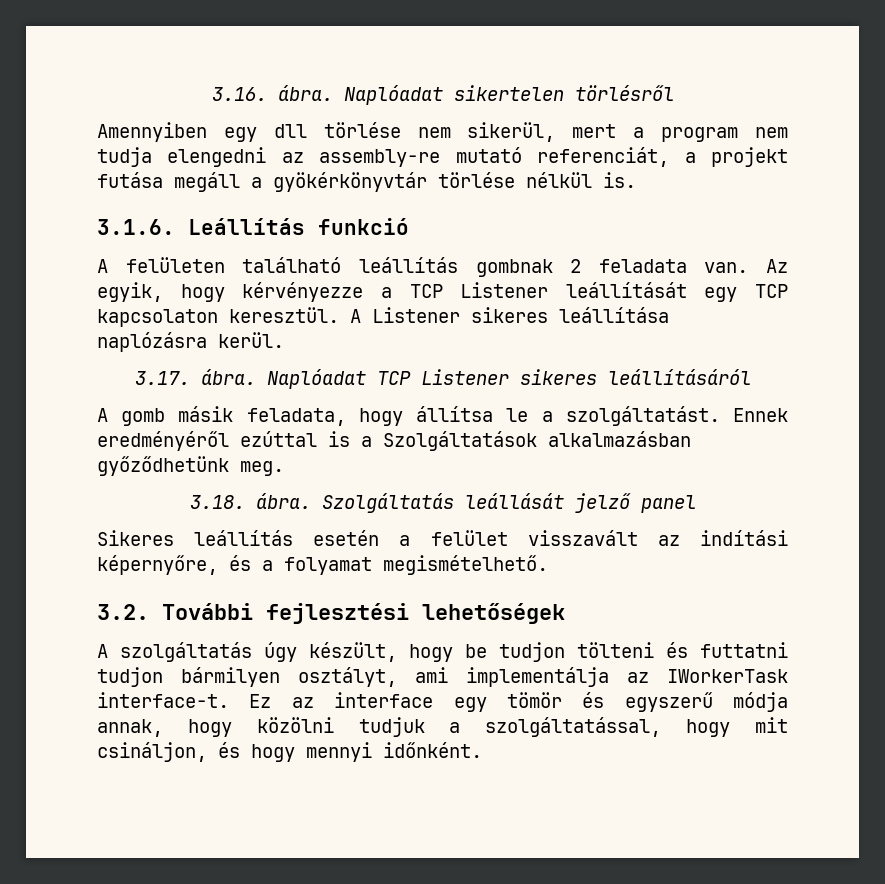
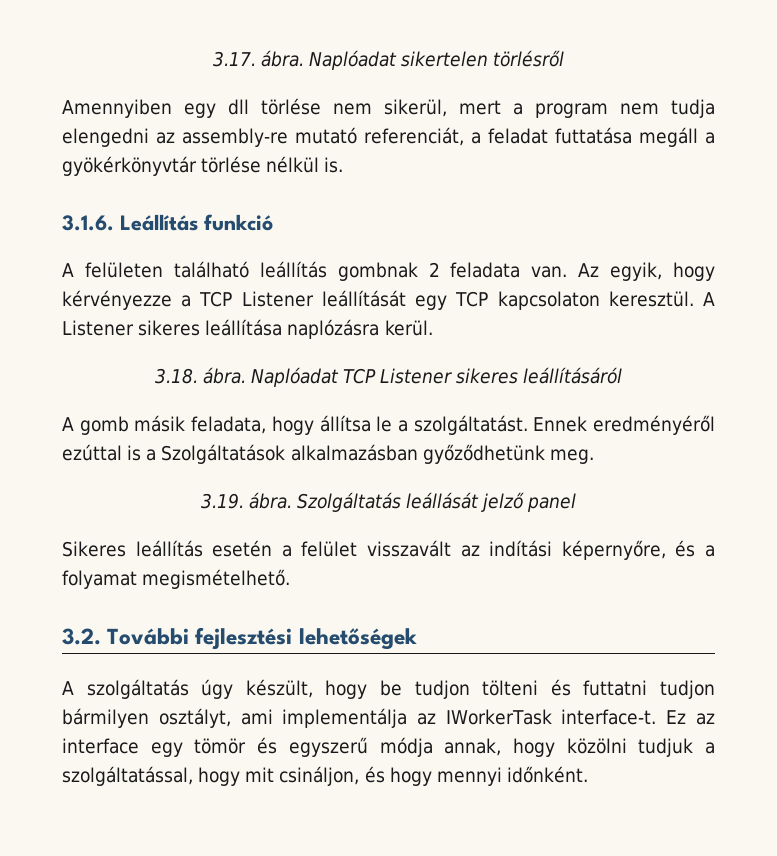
- 3.16. ábra.
+ 3.17. ábra.
- Amennyiben egy dll törlése nem sikerül, mert a program nem tudja elengedni az assembly-re mutató referenciát, a projekt futása megáll a gyökérkönyvtár törlése nélkül is.
+ Amennyiben egy dll törlése nem sikerül, mert a program nem tudja elengedni az assembly-re mutató referenciát, a feladat futtatása megáll a gyökérkönyvtár törlése nélkül is.
- 3.17. ábra.
+ 3.18. ábra.
- 3.18. ábra.
+ 3.19. ábra.

